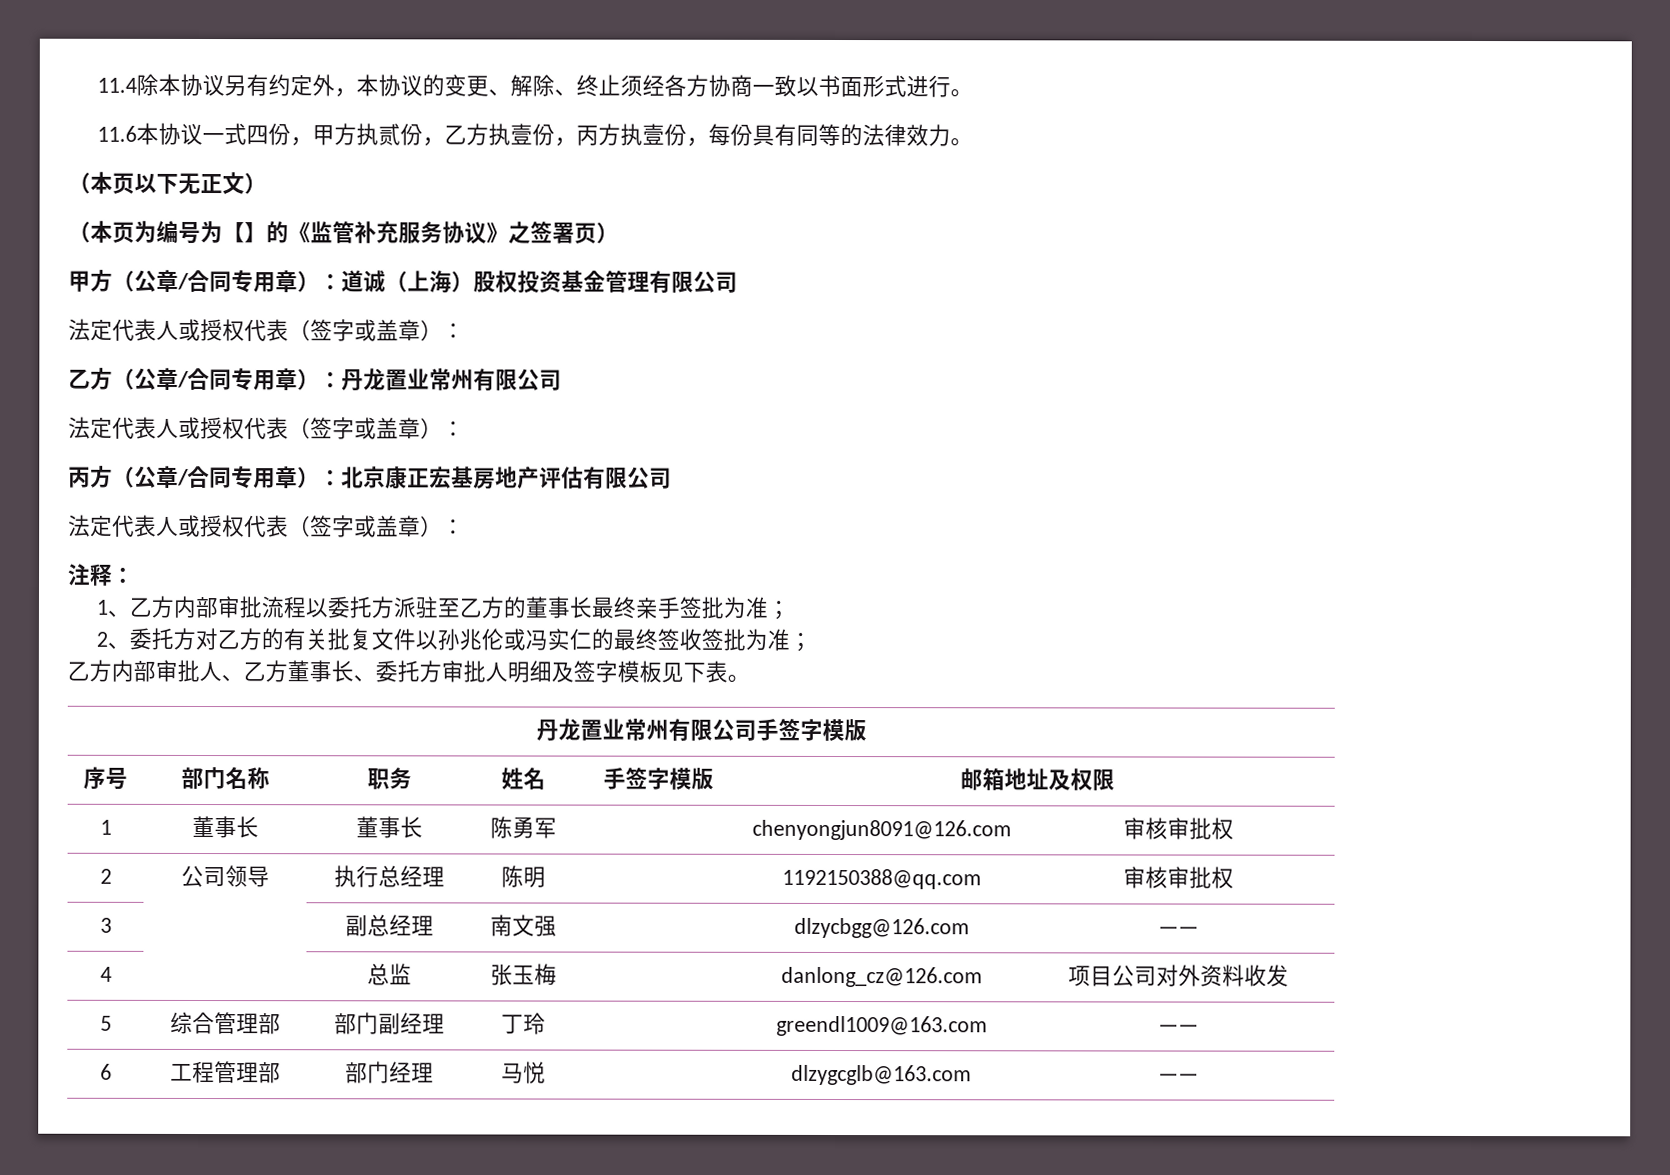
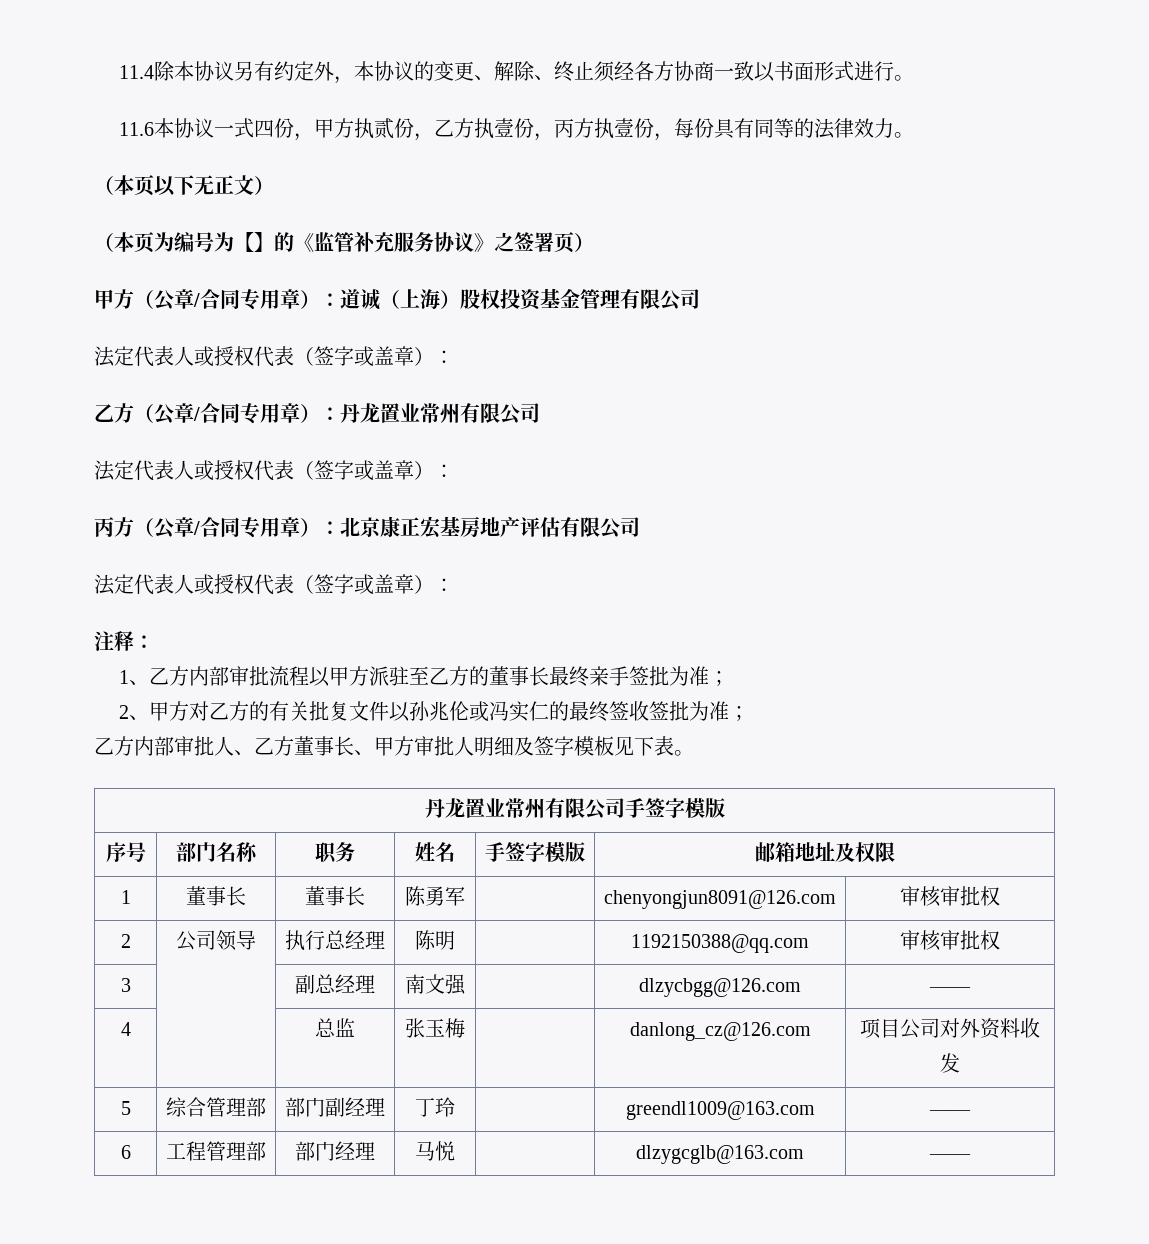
- 1、乙方内部审批流程以委托方派驻至乙方的董事长最终亲手签批为准；
+ 1、乙方内部审批流程以甲方派驻至乙方的董事长最终亲手签批为准；
- 2、委托方对乙方的有关批复文件以孙兆伦或冯实仁的最终签收签批为准；
+ 2、甲方对乙方的有关批复文件以孙兆伦或冯实仁的最终签收签批为准；
- 乙方内部审批人、乙方董事长、委托方审批人明细及签字模板见下表。
+ 乙方内部审批人、乙方董事长、甲方审批人明细及签字模板见下表。

